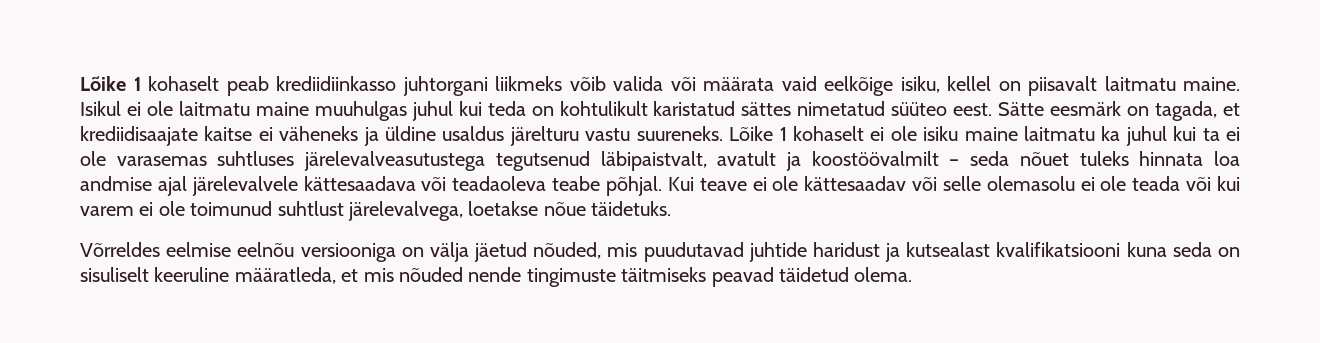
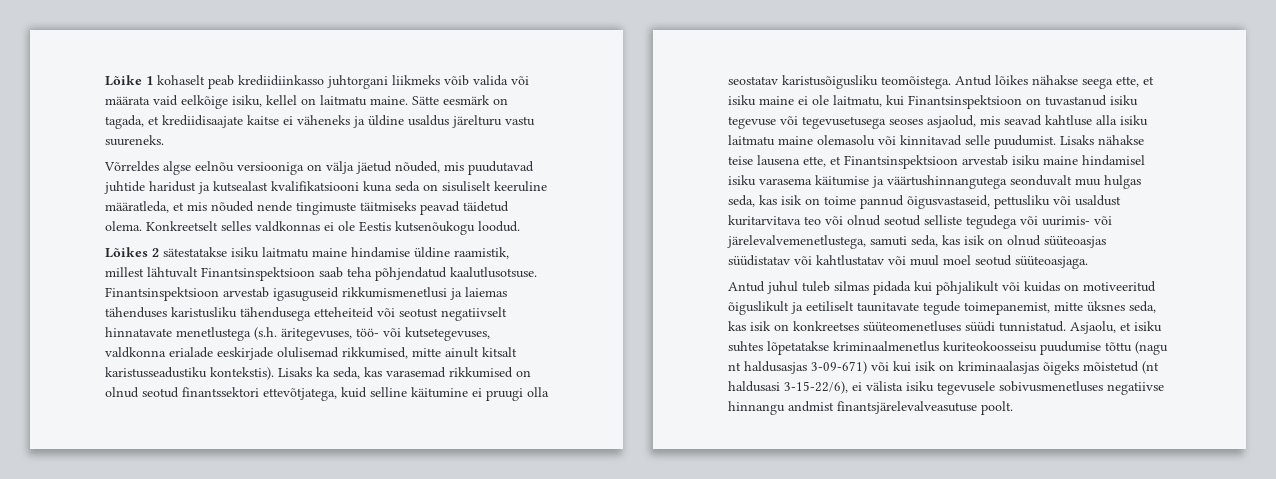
- Lõike 1 kohaselt peab krediidiinkasso juhtorgani liikmeks võib valida või määrata vaid eelkõige isiku, kellel on piisavalt laitmatu maine.
+ Lõike 1 kohaselt peab krediidiinkasso juhtorgani liikmeks võib valida või määrata vaid eelkõige isiku, kellel on laitmatu maine.
- Isikul ei ole laitmatu maine muuhulgas juhul kui teda on kohtulikult karistatud sättes nimetatud süüteo eest.
- Lõike 1 kohaselt ei ole isiku maine laitmatu ka juhul kui ta ei ole varasemas suhtluses järelevalveasutustega tegutsenud läbipaistvalt, avatult ja koostöövalmilt – seda nõuet tuleks hinnata loa andmise ajal järelevalvele kättesaadava või teadaoleva teabe põhjal. Kui teave ei ole kättesaadav või selle olemasolu ei ole teada või kui varem ei ole toimunud suhtlust järelevalvega, loetakse nõue täidetuks.
- Võrreldes eelmise eelnõu versiooniga on välja jäetud nõuded, mis puudutavad juhtide haridust ja kutsealast kvalifikatsiooni kuna seda on sisuliselt keeruline määratleda, et mis nõuded nende tingimuste täitmiseks peavad täidetud olema.
+ Võrreldes algse eelnõu versiooniga on välja jäetud nõuded, mis puudutavad juhtide haridust ja kutsealast kvalifikatsiooni kuna seda on sisuliselt keeruline määratleda, et mis nõuded nende tingimuste täitmiseks peavad täidetud olema.
+ Konkreetselt selles valdkonnas ei ole Eestis kutsenõukogu loodud.
+ Lõikes 2 sätestatakse isiku laitmatu maine hindamise üldine raamistik, millest lähtuvalt Finantsinspektsioon saab teha põhjendatud kaalutlusotsuse. Finantsinspektsioon arvestab igasuguseid rikkumismenetlusi ja laiemas tähenduses karistusliku tähendusega etteheiteid või seotust negatiivselt hinnatavate menetlustega (s.h. äritegevuses, töö- või kutsetegevuses, valdkonna erialade eeskirjade olulisemad rikkumised, mitte ainult kitsalt karistusseadustiku kontekstis). Lisaks ka seda, kas varasemad rikkumised on olnud seotud finantssektori ettevõtjatega, kuid selline käitumine ei pruugi olla seostatav karistusõigusliku teomõistega. Antud lõikes nähakse seega ette, et isiku maine ei ole laitmatu, kui Finantsinspektsioon on tuvastanud isiku tegevuse või tegevusetusega seoses asjaolud, mis seavad kahtluse alla isiku laitmatu maine olemasolu või kinnitavad selle puudumist. Lisaks nähakse teise lausena ette, et Finantsinspektsioon arvestab isiku maine hindamisel isiku varasema käitumise ja väärtushinnangutega seonduvalt muu hulgas seda, kas isik on toime pannud õigusvastaseid, pettusliku või usaldust kuritarvitava teo või olnud seotud selliste tegudega või uurimis- või järelevalvemenetlustega, samuti seda, kas isik on olnud süüteoasjas süüdistatav või kahtlustatav või muul moel seotud süüteoasjaga.
+ Antud juhul tuleb silmas pidada kui põhjalikult või kuidas on motiveeritud õiguslikult ja eetiliselt taunitavate tegude toimepanemist, mitte üksnes seda, kas isik on konkreetses süüteomenetluses süüdi tunnistatud. Asjaolu, et isiku suhtes lõpetatakse kriminaalmenetlus kuriteokoosseisu puudumise tõttu (nagu nt haldusasjas 3-09-671) või kui isik on kriminaalasjas õigeks mõistetud (nt haldusasi 3-15-22/6), ei välista isiku tegevusele sobivusmenetluses negatiivse hinnangu andmist finantsjärelevalveasutuse poolt.

